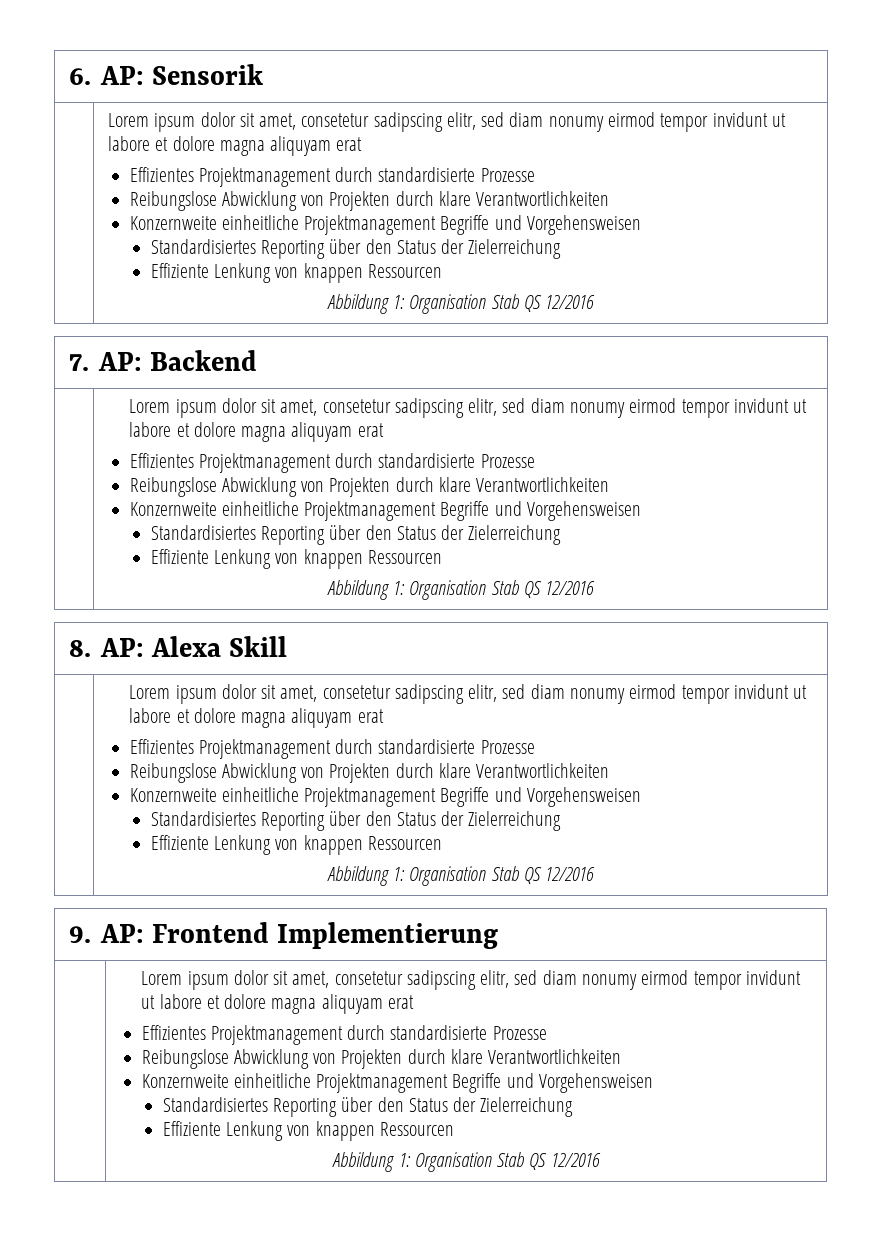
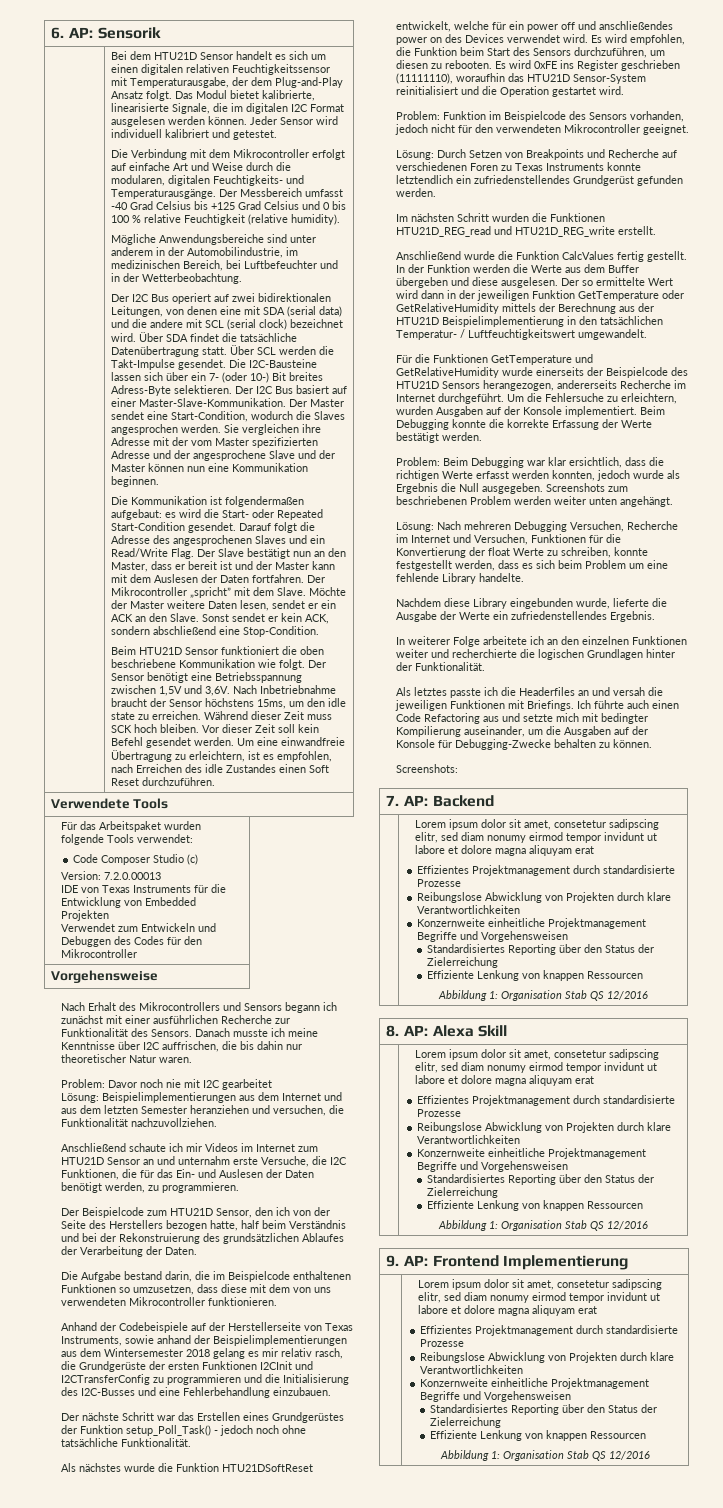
  6. AP: Sensorik
- | Lorem ipsum dolor sit amet, consetetur sadipscing elitr, sed diam nonumy eirmod tempor invidunt ut labore et dolore magna aliquyam erat
- Effizientes Projektmanagement durch standardisierte Prozesse
- Reibungslose Abwicklung von Projekten durch klare Verantwortlichkeiten
- Konzernweite einheitliche Projektmanagement Begriffe und Vorgehensweisen
- Standardisiertes Reporting über den Status der Zielerreichung
- Effiziente Lenkung von knappen Ressourcen
- Abbildung 1: Organisation Stab QS 12/2016
+ | Bei dem HTU21D Sensor handelt es sich um einen digitalen relativen Feuchtigkeitssensor mit Temperaturausgabe, der dem Plug-and-Play Ansatz folgt. Das Modul bietet kalibrierte, linearisierte Signale, die im digitalen I2C Format ausgelesen werden können. Jeder Sensor wird individuell kalibriert und getestet.
+ Die Verbindung mit dem Mikrocontroller erfolgt auf einfache Art und Weise durch die modularen, digitalen Feuchtigkeits- und Temperaturausgänge. Der Messbereich umfasst -40 Grad Celsius bis +125 Grad Celsius und 0 bis 100 % relative Feuchtigkeit (relative humidity).
+ Mögliche Anwendungsbereiche sind unter anderem in der Automobilindustrie, im medizinischen Bereich, bei Luftbefeuchter und in der Wetterbeobachtung.
+ Der I2C Bus operiert auf zwei bidirektionalen Leitungen, von denen eine mit SDA (serial data) und die andere mit SCL (serial clock) bezeichnet wird. Über SDA findet die tatsächliche Datenübertragung statt. Über SCL werden die Takt-Impulse gesendet. Die I2C-Bausteine lassen sich über ein 7- (oder 10-) Bit breites Adress-Byte selektieren. Der I2C Bus basiert auf einer Master-Slave-Kommunikation. Der Master sendet eine Start-Condition, wodurch die Slaves angesprochen werden. Sie vergleichen ihre Adresse mit der vom Master spezifizierten Adresse und der angesprochene Slave und der Master können nun eine Kommunikation beginnen.
+ Die Kommunikation ist folgendermaßen aufgebaut: es wird die Start- oder Repeated Start-Condition gesendet. Darauf folgt die Adresse des angesprochenen Slaves und ein Read/Write Flag. Der Slave bestätigt nun an den Master, dass er bereit ist und der Master kann mit dem Auslesen der Daten fortfahren. Der Mikrocontroller „spricht” mit dem Slave. Möchte der Master weitere Daten lesen, sendet er ein ACK an den Slave. Sonst sendet er kein ACK, sondern abschließend eine Stop-Condition.
+ Beim HTU21D Sensor funktioniert die oben beschriebene Kommunikation wie folgt. Der Sensor benötigt eine Betriebsspannung zwischen 1,5V und 3,6V. Nach Inbetriebnahme braucht der Sensor höchstens 15ms, um den idle state zu erreichen. Während dieser Zeit muss SCK hoch bleiben. Vor dieser Zeit soll kein Befehl gesendet werden. Um eine einwandfreie Übertragung zu erleichtern, ist es empfohlen, nach Erreichen des idle Zustandes einen Soft Reset durchzuführen.
+ Verwendete Tools
+ Für das Arbeitspaket wurden folgende Tools verwendet:
+ Code Composer Studio (c)
+ Version: 7.2.0.00013
+ IDE von Texas Instruments für die Entwicklung von Embedded Projekten
+ Verwendet zum Entwickeln und Debuggen des Codes für den Mikrocontroller
+ Vorgehensweise
+ Nach Erhalt des Mikrocontrollers und Sensors begann ich zunächst mit einer ausführlichen Recherche zur Funktionalität des Sensors. Danach musste ich meine Kenntnisse über I2C auffrischen, die bis dahin nur theoretischer Natur waren.
+ Problem: Davor noch nie mit I2C gearbeitet
+ Lösung: Beispielimplementierungen aus dem Internet und aus dem letzten Semester heranziehen und versuchen, die Funktionalität nachzuvollziehen.
+ Anschließend schaute ich mir Videos im Internet zum HTU21D Sensor an und unternahm erste Versuche, die I2C Funktionen, die für das Ein- und Auslesen der Daten benötigt werden, zu programmieren.
+ Der Beispielcode zum HTU21D Sensor, den ich von der Seite des Herstellers bezogen hatte, half beim Verständnis und bei der Rekonstruierung des grundsätzlichen Ablaufes der Verarbeitung der Daten.
+ Die Aufgabe bestand darin, die im Beispielcode enthaltenen Funktionen so umzusetzen, dass diese mit dem von uns verwendeten Mikrocontroller funktionieren.
+ Anhand der Codebeispiele auf der Herstellerseite von Texas Instruments, sowie anhand der Beispielimplementierungen aus dem Wintersemester 2018 gelang es mir relativ rasch, die Grundgerüste der ersten Funktionen I2CInit und I2CTransferConfig zu programmieren und die Initialisierung des I2C-Busses und eine Fehlerbehandlung einzubauen.
+ Der nächste Schritt war das Erstellen eines Grundgerüstes der Funktion setup_Poll_Task() - jedoch noch ohne tatsächliche Funktionalität.
+ Als nächstes wurde die Funktion HTU21DSoftReset entwickelt, welche für ein power off und anschließendes power on des Devices verwendet wird. Es wird empfohlen, die Funktion beim Start des Sensors durchzuführen, um diesen zu rebooten. Es wird 0xFE ins Register geschrieben (11111110), woraufhin das HTU21D Sensor-System reinitialisiert und die Operation gestartet wird.
+ Problem: Funktion im Beispielcode des Sensors vorhanden, jedoch nicht für den verwendeten Mikrocontroller geeignet.
+ Lösung: Durch Setzen von Breakpoints und Recherche auf verschiedenen Foren zu Texas Instruments konnte letztendlich ein zufriedenstellendes Grundgerüst gefunden werden.
+ Im nächsten Schritt wurden die Funktionen HTU21D_REG_read und HTU21D_REG_write erstellt.
+ Anschließend wurde die Funktion CalcValues fertig gestellt. In der Funktion werden die Werte aus dem Buffer übergeben und diese ausgelesen. Der so ermittelte Wert wird dann in der jeweiligen Funktion GetTemperature oder GetRelativeHumidity mittels der Berechnung aus der HTU21D Beispielimplementierung in den tatsächlichen Temperatur- / Luftfeuchtigkeitswert umgewandelt.
+ Für die Funktionen GetTemperature und GetRelativeHumidity wurde einerseits der Beispielcode des HTU21D Sensors herangezogen, andererseits Recherche im Internet durchgeführt. Um die Fehlersuche zu erleichtern, wurden Ausgaben auf der Konsole implementiert. Beim Debugging konnte die korrekte Erfassung der Werte bestätigt werden.
+ Problem: Beim Debugging war klar ersichtlich, dass die richtigen Werte erfasst werden konnten, jedoch wurde als Ergebnis die Null ausgegeben. Screenshots zum beschriebenen Problem werden weiter unten angehängt.
+ Lösung: Nach mehreren Debugging Versuchen, Recherche im Internet und Versuchen, Funktionen für die Konvertierung der float Werte zu schreiben, konnte festgestellt werden, dass es sich beim Problem um eine fehlende Library handelte.
+ Nachdem diese Library eingebunden wurde, lieferte die Ausgabe der Werte ein zufriedenstellendes Ergebnis.
+ In weiterer Folge arbeitete ich an den einzelnen Funktionen weiter und recherchierte die logischen Grundlagen hinter der Funktionalität.
+ Als letztes passte ich die Headerfiles an und versah die jeweiligen Funktionen mit Briefings. Ich führte auch einen Code Refactoring aus und setzte mich mit bedingter Kompilierung auseinander, um die Ausgaben auf der Konsole für Debugging-Zwecke behalten zu können.
+ Screenshots:

